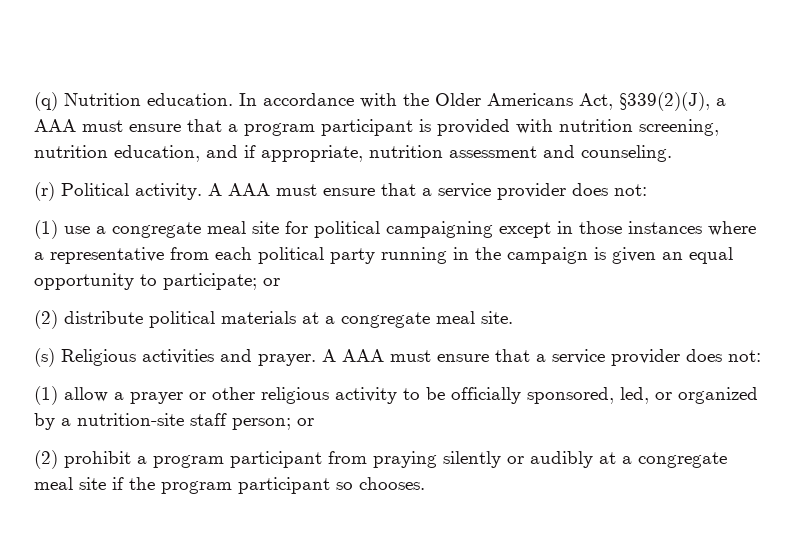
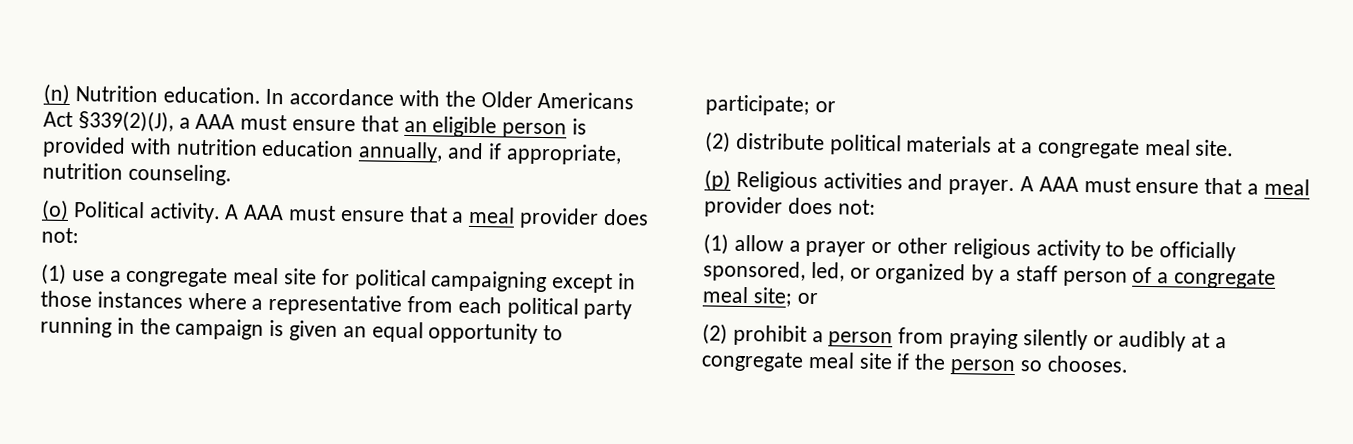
- (q) Nutrition education.
+ (n) Nutrition education.
- In accordance with the Older Americans Act, §339(2)(J), a AAA must ensure that a program participant is provided with nutrition screening, nutrition education, and if appropriate, nutrition assessment and counseling.
+ In accordance with the Older Americans Act §339(2)(J), a AAA must ensure that an eligible person is provided with nutrition education annually, and if appropriate, nutrition counseling.
- (r) Political activity. A AAA must ensure that a service provider does not:
+ (o) Political activity. A AAA must ensure that a meal provider does not:
- (s) Religious activities and prayer. A AAA must ensure that a service provider does not:
+ (p) Religious activities and prayer. A AAA must ensure that a meal provider does not:
- (1) allow a prayer or other religious activity to be officially sponsored, led, or organized by a nutrition-site staff person; or
+ (1) allow a prayer or other religious activity to be officially sponsored, led, or organized by a staff person of a congregate meal site; or
- (2) prohibit a program participant from praying silently or audibly at a congregate meal site if the program participant so chooses.
+ (2) prohibit a person from praying silently or audibly at a congregate meal site if the person so chooses.

